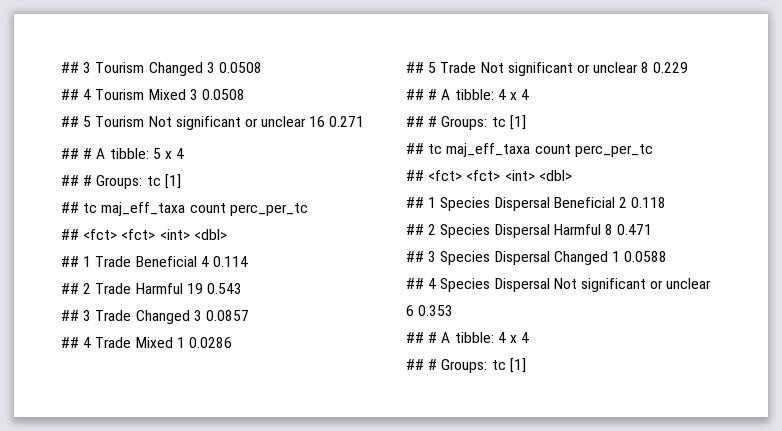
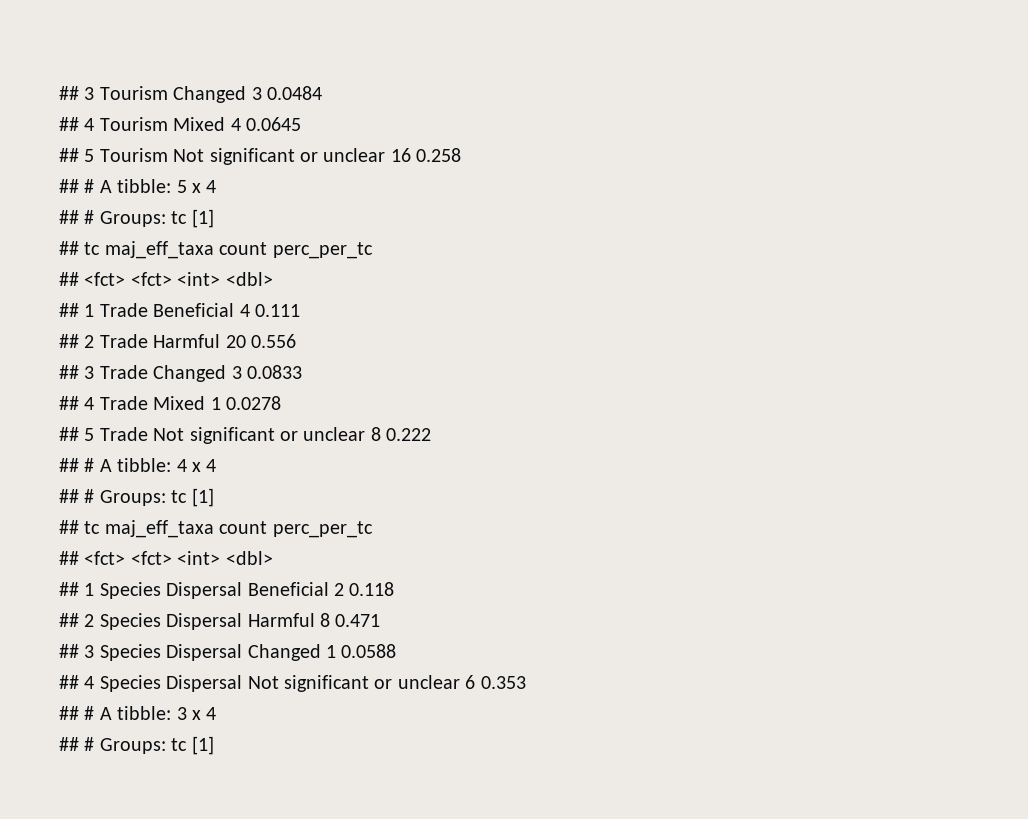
- ## 3 Tourism Changed 3 0.0508
+ ## 3 Tourism Changed 3 0.0484
- ## 4 Tourism Mixed 3 0.0508
+ ## 4 Tourism Mixed 4 0.0645
- ## 5 Tourism Not significant or unclear 16 0.271
+ ## 5 Tourism Not significant or unclear 16 0.258
- ## 1 Trade Beneficial 4 0.114
+ ## 1 Trade Beneficial 4 0.111
- ## 2 Trade Harmful 19 0.543
+ ## 2 Trade Harmful 20 0.556
- ## 3 Trade Changed 3 0.0857
+ ## 3 Trade Changed 3 0.0833
- ## 4 Trade Mixed 1 0.0286
+ ## 4 Trade Mixed 1 0.0278
- ## 5 Trade Not significant or unclear 8 0.229
+ ## 5 Trade Not significant or unclear 8 0.222
  ## 4 Species Dispersal Not significant or unclear 6 0.353
- ## # A tibble: 4 x 4
+ ## # A tibble: 3 x 4

